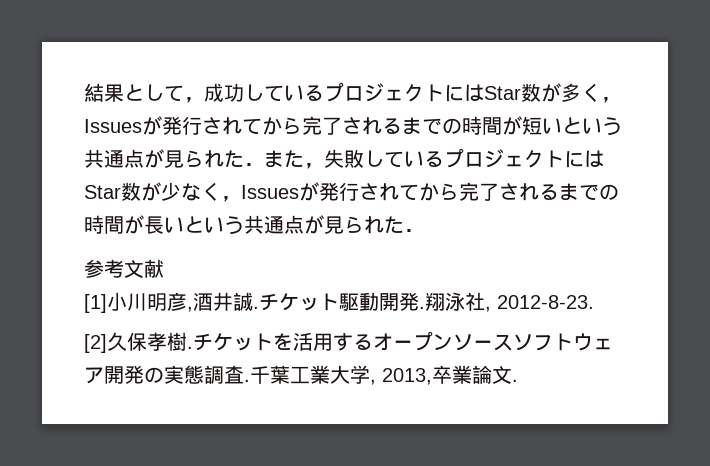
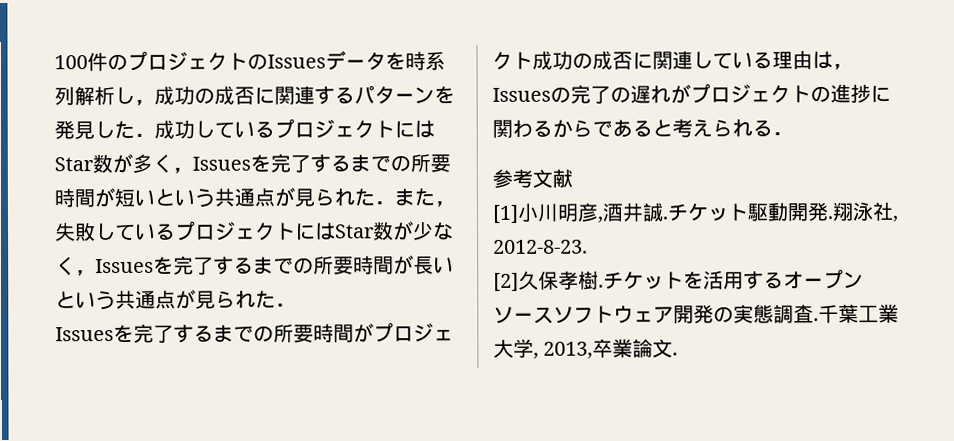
- 結果として，成功しているプロジェクトにはStar数が多く，Issuesが発行されてから完了されるまでの時間が短いという共通点が見られた．また，失敗しているプロジェクトにはStar数が少なく，Issuesが発行されてから完了されるまでの時間が長いという共通点が見られた．
+ 100件のプロジェクトのIssuesデータを時系列解析し，成功の成否に関連するパターンを発見した．成功しているプロジェクトにはStar数が多く，Issuesを完了するまでの所要時間が短いという共通点が見られた．また，失敗しているプロジェクトにはStar数が少なく，Issuesを完了するまでの所要時間が長いという共通点が見られた．
+ Issuesを完了するまでの所要時間がプロジェクト成功の成否に関連している理由は，Issuesの完了の遅れがプロジェクトの進捗に関わるからであると考えられる．

